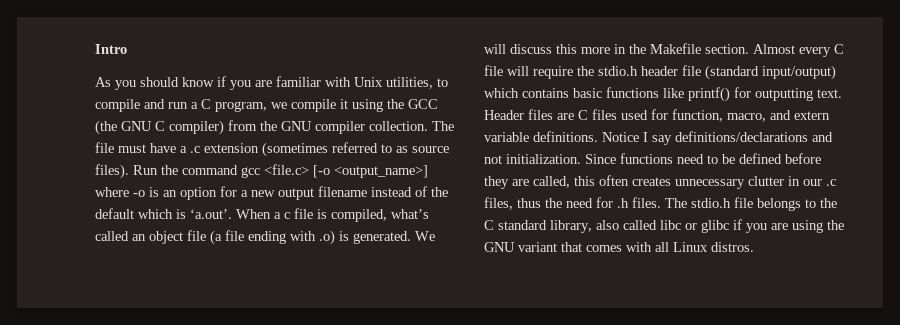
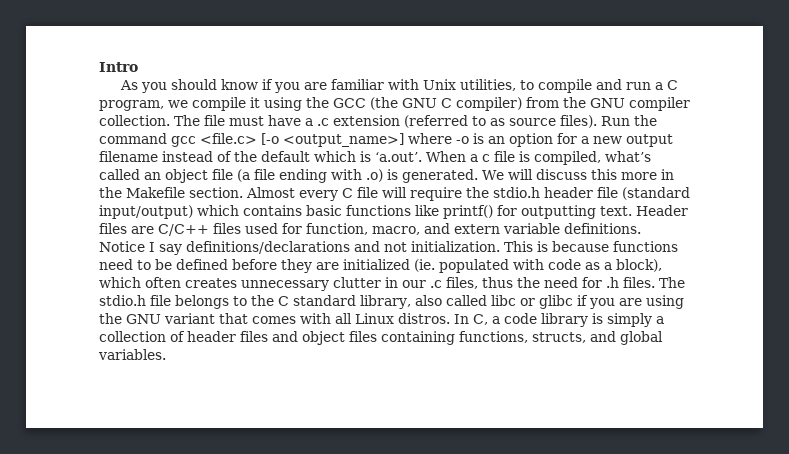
- The file must have a .c extension (sometimes referred to as source files).
+ The file must have a .c extension (referred to as source files).
- Header files are C files used for function, macro, and extern variable definitions.
+ Header files are C/C++ files used for function, macro, and extern variable definitions.
- Since functions need to be defined before they are called, this often creates unnecessary clutter in our .c files, thus the need for .h files.
+ This is because functions need to be defined before they are initialized (ie. populated with code as a block), which often creates unnecessary clutter in our .c files, thus the need for .h files.
+ In C, a code library is simply a collection of header files and object files containing functions, structs, and global variables.

